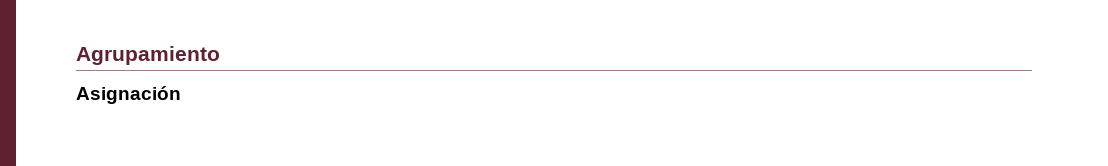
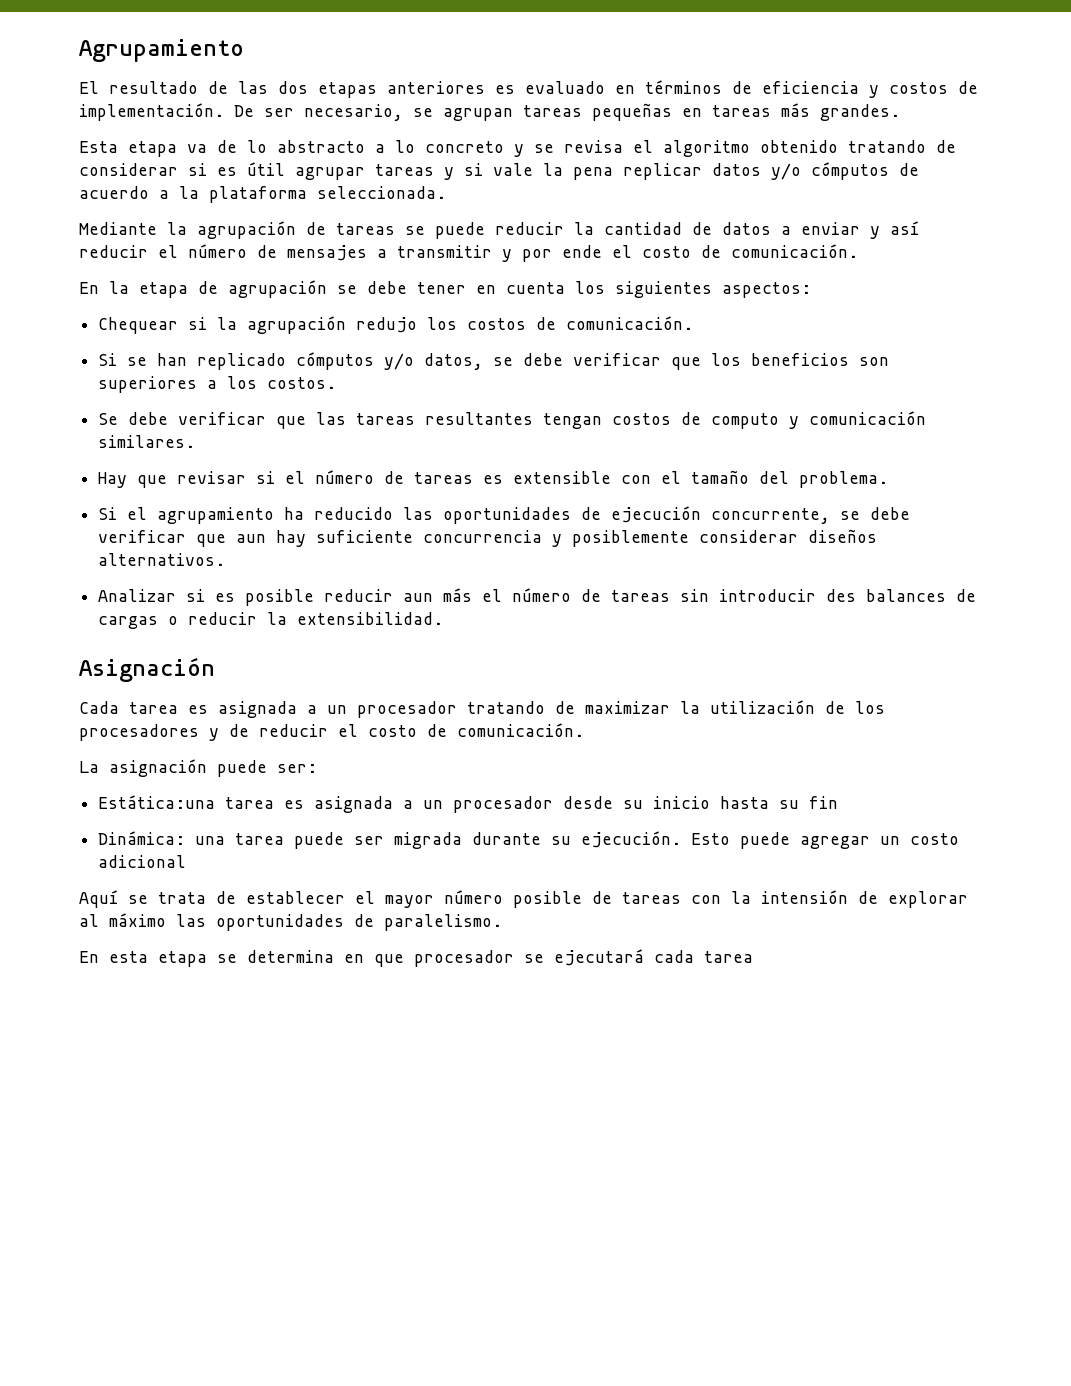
+ El resultado de las dos etapas anteriores es evaluado en términos de eficiencia y costos de implementación. De ser necesario, se agrupan tareas pequeñas en tareas más grandes.
+ Esta etapa va de lo abstracto a lo concreto y se revisa el algoritmo obtenido tratando de considerar si es útil agrupar tareas y si vale la pena replicar datos y/o cómputos de acuerdo a la plataforma seleccionada.
+ Mediante la agrupación de tareas se puede reducir la cantidad de datos a enviar y así reducir el número de mensajes a transmitir y por ende el costo de comunicación.
+ En la etapa de agrupación se debe tener en cuenta los siguientes aspectos:
+ Chequear si la agrupación redujo los costos de comunicación.
+ Si se han replicado cómputos y/o datos, se debe verificar que los beneficios son superiores a los costos.
+ Se debe verificar que las tareas resultantes tengan costos de computo y comunicación similares.
+ Hay que revisar si el número de tareas es extensible con el tamaño del problema.
+ Si el agrupamiento ha reducido las oportunidades de ejecución concurrente, se debe verificar que aun hay suficiente concurrencia y posiblemente considerar diseños alternativos.
+ Analizar si es posible reducir aun más el número de tareas sin introducir des balances de cargas o reducir la extensibilidad.
  Asignación
+ Cada tarea es asignada a un procesador tratando de maximizar la utilización de los procesadores y de reducir el costo de comunicación.
+ La asignación puede ser:
+ Estática:una tarea es asignada a un procesador desde su inicio hasta su fin
+ Dinámica: una tarea puede ser migrada durante su ejecución. Esto puede agregar un costo adicional
+ Aquí se trata de establecer el mayor número posible de tareas con la intensión de explorar al máximo las oportunidades de paralelismo.
+ En esta etapa se determina en que procesador se ejecutará cada tarea

